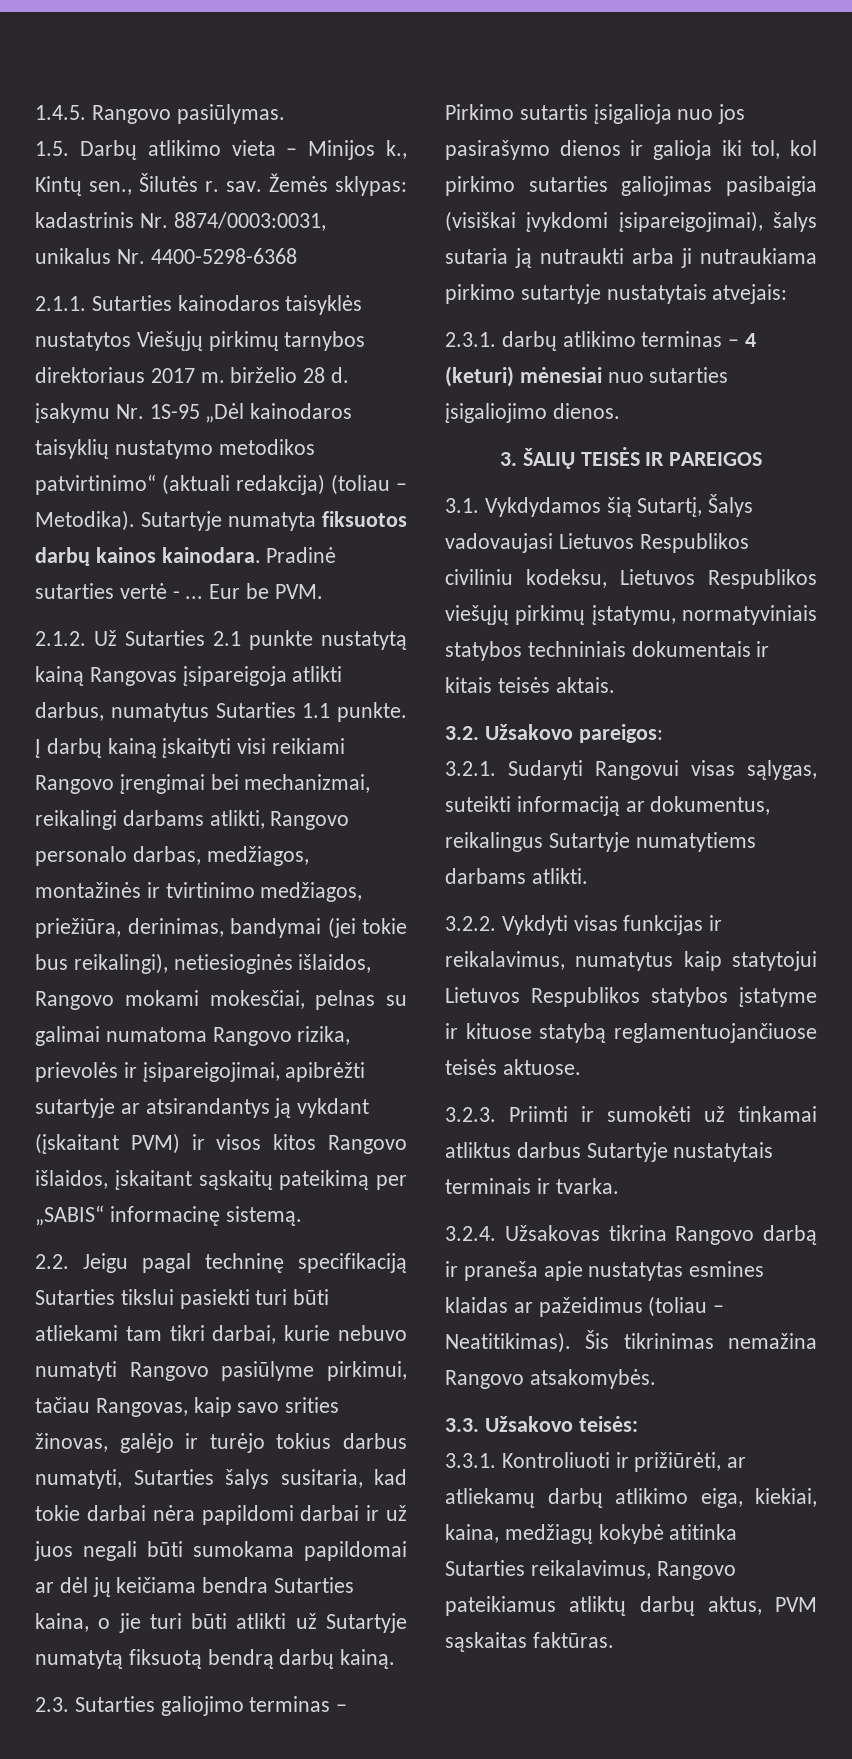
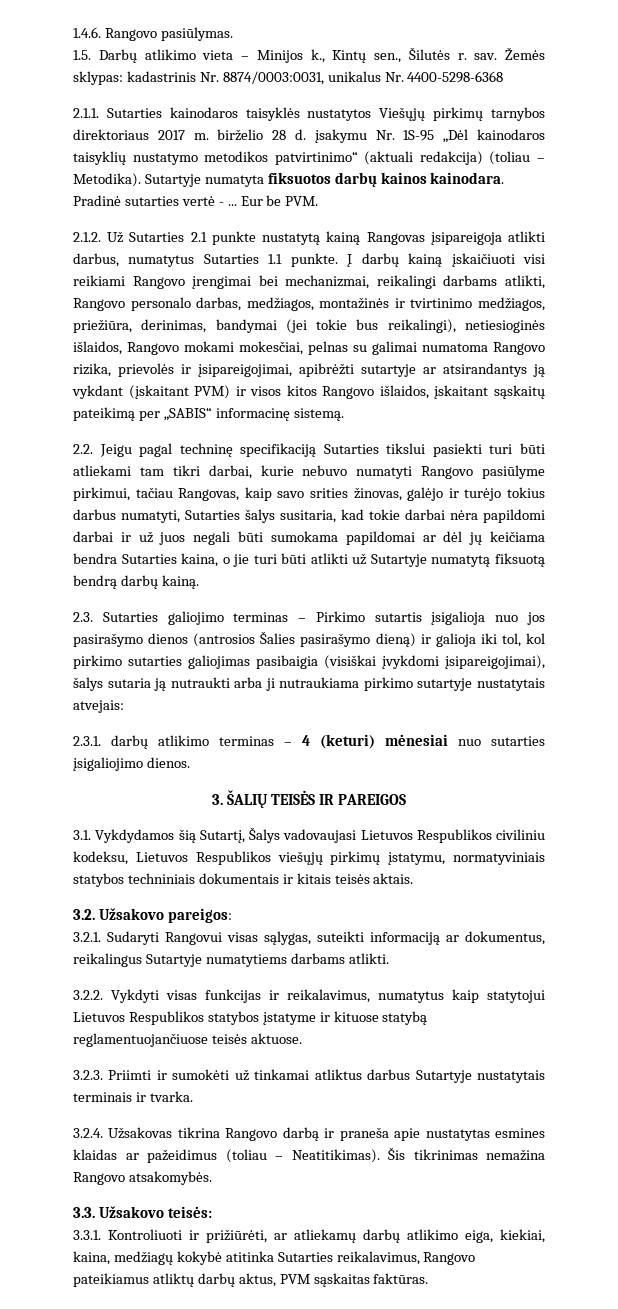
- 1.4.5. Rangovo pasiūlymas.
+ 1.4.6. Rangovo pasiūlymas.
- Į darbų kainą įskaityti visi reikiami Rangovo įrengimai bei mechanizmai, reikalingi darbams atlikti, Rangovo personalo darbas, medžiagos, montažinės ir tvirtinimo medžiagos, priežiūra, derinimas, bandymai (jei tokie bus reikalingi), netiesioginės išlaidos, Rangovo mokami mokesčiai, pelnas su galimai numatoma Rangovo rizika, prievolės ir įsipareigojimai, apibrėžti sutartyje ar atsirandantys ją vykdant (įskaitant PVM) ir visos kitos Rangovo išlaidos, įskaitant sąskaitų pateikimą per „SABIS“ informacinę sistemą.
+ Į darbų kainą įskaičiuoti visi reikiami Rangovo įrengimai bei mechanizmai, reikalingi darbams atlikti, Rangovo personalo darbas, medžiagos, montažinės ir tvirtinimo medžiagos, priežiūra, derinimas, bandymai (jei tokie bus reikalingi), netiesioginės išlaidos, Rangovo mokami mokesčiai, pelnas su galimai numatoma Rangovo rizika, prievolės ir įsipareigojimai, apibrėžti sutartyje ar atsirandantys ją vykdant (įskaitant PVM) ir visos kitos Rangovo išlaidos, įskaitant sąskaitų pateikimą per „SABIS“ informacinę sistemą.
- 2.3. Sutarties galiojimo terminas – Pirkimo sutartis įsigalioja nuo jos pasirašymo dienos ir galioja iki tol, kol pirkimo sutarties galiojimas pasibaigia (visiškai įvykdomi įsipareigojimai), šalys sutaria ją nutraukti arba ji nutraukiama pirkimo sutartyje nustatytais atvejais:
+ 2.3. Sutarties galiojimo terminas – Pirkimo sutartis įsigalioja nuo jos pasirašymo dienos (antrosios Šalies pasirašymo dieną) ir galioja iki tol, kol pirkimo sutarties galiojimas pasibaigia (visiškai įvykdomi įsipareigojimai), šalys sutaria ją nutraukti arba ji nutraukiama pirkimo sutartyje nustatytais atvejais:

